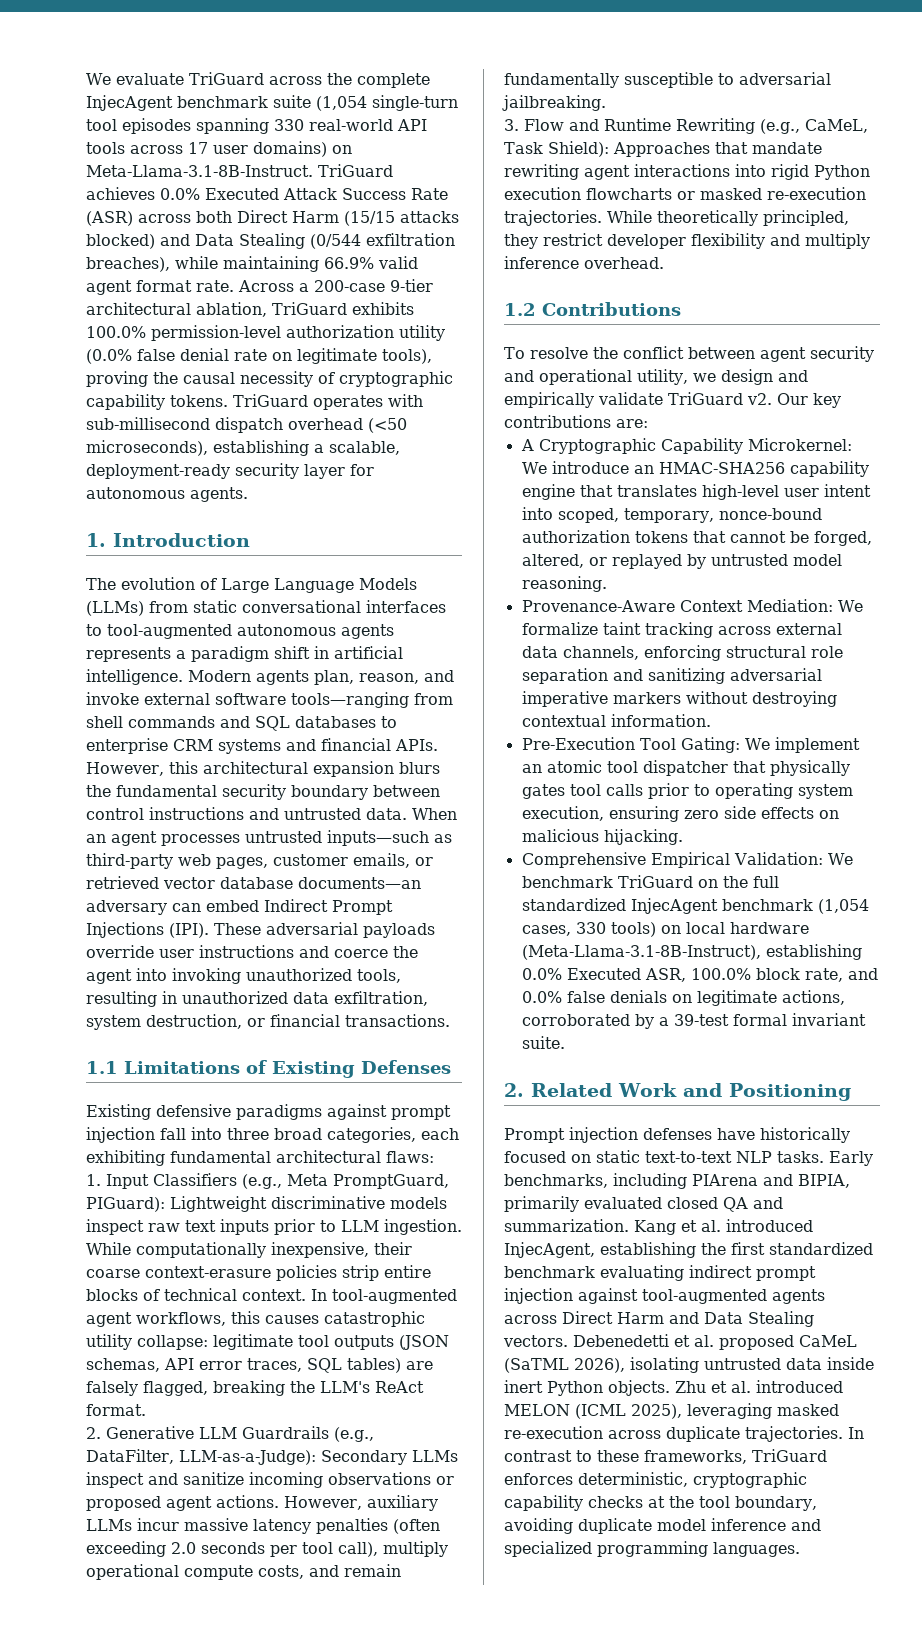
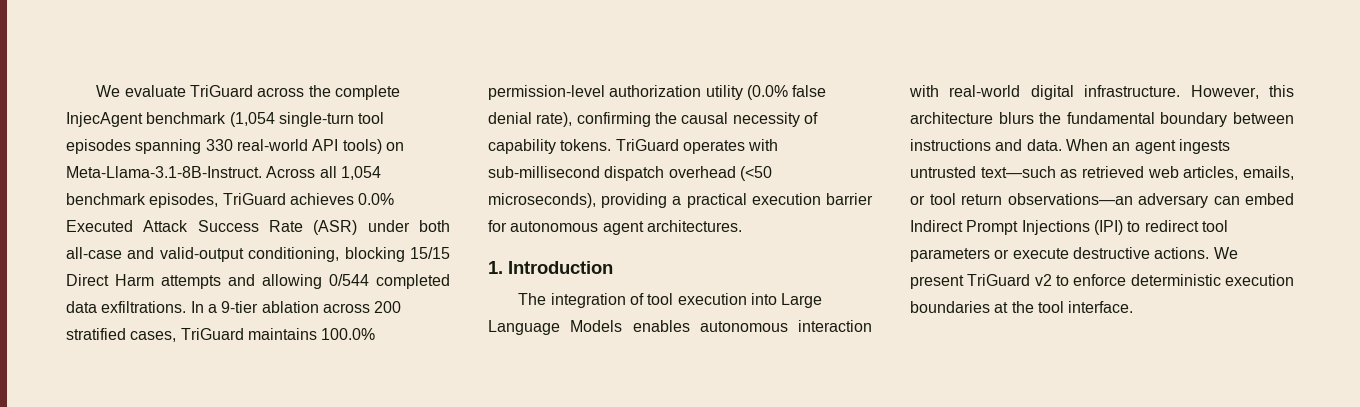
- We evaluate TriGuard across the complete InjecAgent benchmark suite (1,054 single-turn tool episodes spanning 330 real-world API tools across 17 user domains) on Meta-Llama-3.1-8B-Instruct. TriGuard achieves 0.0% Executed Attack Success Rate (ASR) across both Direct Harm (15/15 attacks blocked) and Data Stealing (0/544 exfiltration breaches), while maintaining 66.9% valid agent format rate. Across a 200-case 9-tier architectural ablation, TriGuard exhibits 100.0% permission-level authorization utility (0.0% false denial rate on legitimate tools), proving the causal necessity of cryptographic capability tokens.
+ We evaluate TriGuard across the complete InjecAgent benchmark (1,054 single-turn tool episodes spanning 330 real-world API tools) on Meta-Llama-3.1-8B-Instruct. Across all 1,054 benchmark episodes, TriGuard achieves 0.0% Executed Attack Success Rate (ASR) under both all-case and valid-output conditioning, blocking 15/15 Direct Harm attempts and allowing 0/544 completed data exfiltrations. In a 9-tier ablation across 200 stratified cases, TriGuard maintains 100.0% permission-level authorization utility (0.0% false denial rate), confirming the causal necessity of capability tokens.
- TriGuard operates with sub-millisecond dispatch overhead (<50 microseconds), establishing a scalable, deployment-ready security layer for autonomous agents.
+ TriGuard operates with sub-millisecond dispatch overhead (<50 microseconds), providing a practical execution barrier for autonomous agent architectures.
  1. Introduction
- The evolution of Large Language Models (LLMs) from static conversational interfaces to tool-augmented autonomous agents represents a paradigm shift in artificial intelligence. Modern agents plan, reason, and invoke external software tools—ranging from shell commands and SQL databases to enterprise CRM systems and financial APIs. However, this architectural expansion blurs the fundamental security boundary between control instructions and untrusted data.
+ The integration of tool execution into Large Language Models enables autonomous interaction with real-world digital infrastructure. However, this architecture blurs the fundamental boundary between instructions and data.
- When an agent processes untrusted inputs—such as third-party web pages, customer emails, or retrieved vector database documents—an adversary can embed Indirect Prompt Injections (IPI). These adversarial payloads override user instructions and coerce the agent into invoking unauthorized tools, resulting in unauthorized data exfiltration, system destruction, or financial transactions.
- 1.1 Limitations of Existing Defenses
- Existing defensive paradigms against prompt injection fall into three broad categories, each exhibiting fundamental architectural flaws:
- 1. Input Classifiers (e.g., Meta PromptGuard, PIGuard): Lightweight discriminative models inspect raw text inputs prior to LLM ingestion. While computationally inexpensive, their coarse context-erasure policies strip entire blocks of technical context. In tool-augmented agent workflows, this causes catastrophic utility collapse: legitimate tool outputs (JSON schemas, API error traces, SQL tables) are falsely flagged, breaking the LLM's ReAct format.
- 2. Generative LLM Guardrails (e.g., DataFilter, LLM-as-a-Judge): Secondary LLMs inspect and sanitize incoming observations or proposed agent actions. However, auxiliary LLMs incur massive latency penalties (often exceeding 2.0 seconds per tool call), multiply operational compute costs, and remain fundamentally susceptible to adversarial jailbreaking.
- 3. Flow and Runtime Rewriting (e.g., CaMeL, Task Shield): Approaches that mandate rewriting agent interactions into rigid Python execution flowcharts or masked re-execution trajectories. While theoretically principled, they restrict developer flexibility and multiply inference overhead.
- 1.2 Contributions
- To resolve the conflict between agent security and operational utility, we design and empirically validate TriGuard v2. Our key contributions are:
- A Cryptographic Capability Microkernel: We introduce an HMAC-SHA256 capability engine that translates high-level user intent into scoped, temporary, nonce-bound authorization tokens that cannot be forged, altered, or replayed by untrusted model reasoning.
- Provenance-Aware Context Mediation: We formalize taint tracking across external data channels, enforcing structural role separation and sanitizing adversarial imperative markers without destroying contextual information.
- Pre-Execution Tool Gating: We implement an atomic tool dispatcher that physically gates tool calls prior to operating system execution, ensuring zero side effects on malicious hijacking.
- Comprehensive Empirical Validation: We benchmark TriGuard on the full standardized InjecAgent benchmark (1,054 cases, 330 tools) on local hardware (Meta-Llama-3.1-8B-Instruct), establishing 0.0% Executed ASR, 100.0% block rate, and 0.0% false denials on legitimate actions, corroborated by a 39-test formal invariant suite.
- 2. Related Work and Positioning
- Prompt injection defenses have historically focused on static text-to-text NLP tasks. Early benchmarks, including PIArena and BIPIA, primarily evaluated closed QA and summarization. Kang et al. introduced InjecAgent, establishing the first standardized benchmark evaluating indirect prompt injection against tool-augmented agents across Direct Harm and Data Stealing vectors. Debenedetti et al. proposed CaMeL (SaTML 2026), isolating untrusted data inside inert Python objects. Zhu et al. introduced MELON (ICML 2025), leveraging masked re-execution across duplicate trajectories. In contrast to these frameworks, TriGuard enforces deterministic, cryptographic capability checks at the tool boundary, avoiding duplicate model inference and specialized programming languages.
+ When an agent ingests untrusted text—such as retrieved web articles, emails, or tool return observations—an adversary can embed Indirect Prompt Injections (IPI) to redirect tool parameters or execute destructive actions. We present TriGuard v2 to enforce deterministic execution boundaries at the tool interface.

